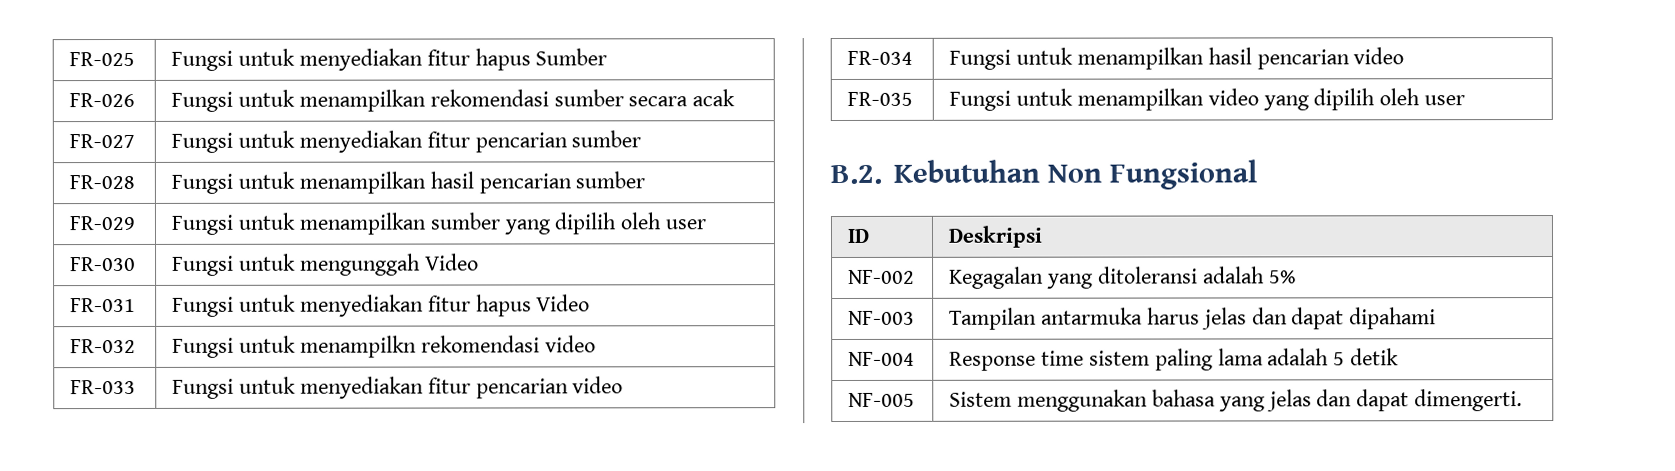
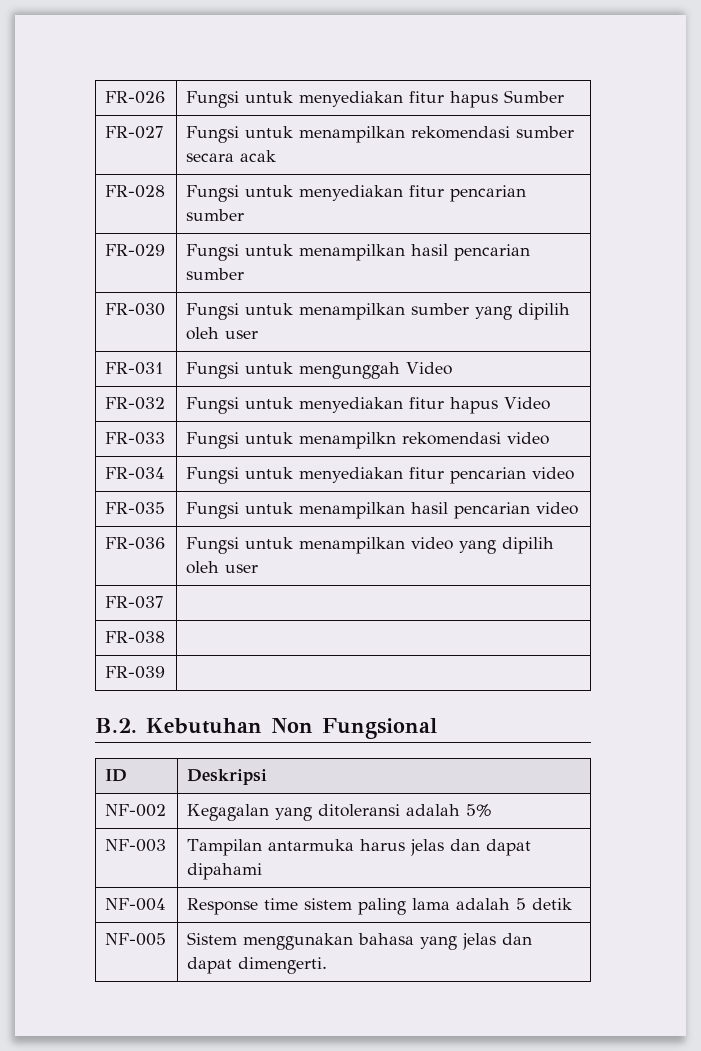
- FR-025 | Fungsi untuk menyediakan fitur hapus Sumber
+ FR-026 | Fungsi untuk menyediakan fitur hapus Sumber
- FR-026 | Fungsi untuk menampilkan rekomendasi sumber secara acak
+ FR-027 | Fungsi untuk menampilkan rekomendasi sumber secara acak
- FR-027 | Fungsi untuk menyediakan fitur pencarian sumber
+ FR-028 | Fungsi untuk menyediakan fitur pencarian sumber
- FR-028 | Fungsi untuk menampilkan hasil pencarian sumber
+ FR-029 | Fungsi untuk menampilkan hasil pencarian sumber
- FR-029 | Fungsi untuk menampilkan sumber yang dipilih oleh user
+ FR-030 | Fungsi untuk menampilkan sumber yang dipilih oleh user
- FR-030 | Fungsi untuk mengunggah Video
+ FR-031 | Fungsi untuk mengunggah Video
- FR-031 | Fungsi untuk menyediakan fitur hapus Video
+ FR-032 | Fungsi untuk menyediakan fitur hapus Video
- FR-032 | Fungsi untuk menampilkn rekomendasi video
+ FR-033 | Fungsi untuk menampilkn rekomendasi video
- FR-033 | Fungsi untuk menyediakan fitur pencarian video
+ FR-034 | Fungsi untuk menyediakan fitur pencarian video
- FR-034 | Fungsi untuk menampilkan hasil pencarian video
+ FR-035 | Fungsi untuk menampilkan hasil pencarian video
- FR-035 | Fungsi untuk menampilkan video yang dipilih oleh user
+ FR-036 | Fungsi untuk menampilkan video yang dipilih oleh user
+ FR-037 |
+ FR-038 |
+ FR-039 |

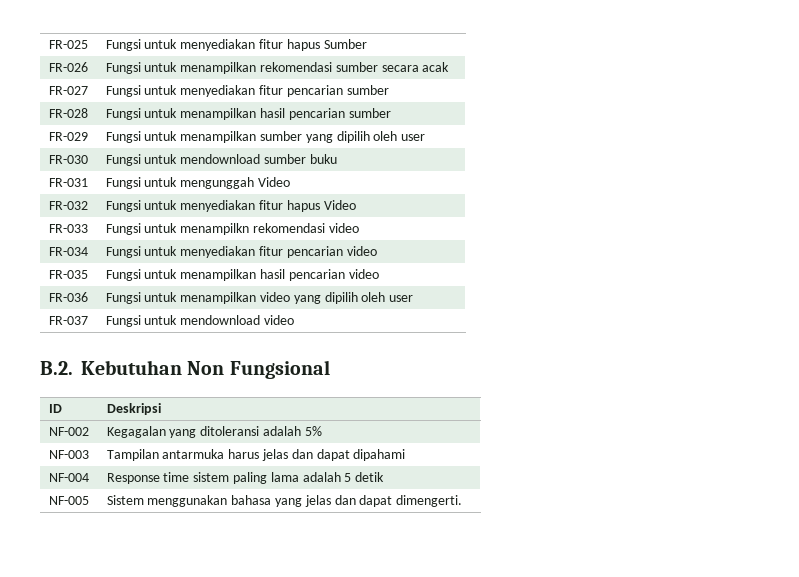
- FR-026 | Fungsi untuk menyediakan fitur hapus Sumber
+ FR-025 | Fungsi untuk menyediakan fitur hapus Sumber
- FR-027 | Fungsi untuk menampilkan rekomendasi sumber secara acak
+ FR-026 | Fungsi untuk menampilkan rekomendasi sumber secara acak
- FR-028 | Fungsi untuk menyediakan fitur pencarian sumber
+ FR-027 | Fungsi untuk menyediakan fitur pencarian sumber
- FR-029 | Fungsi untuk menampilkan hasil pencarian sumber
+ FR-028 | Fungsi untuk menampilkan hasil pencarian sumber
- FR-030 | Fungsi untuk menampilkan sumber yang dipilih oleh user
+ FR-029 | Fungsi untuk menampilkan sumber yang dipilih oleh user
+ FR-030 | Fungsi untuk mendownload sumber buku
- FR-037 |
- FR-038 |
- FR-039 |
+ FR-037 | Fungsi untuk mendownload video

